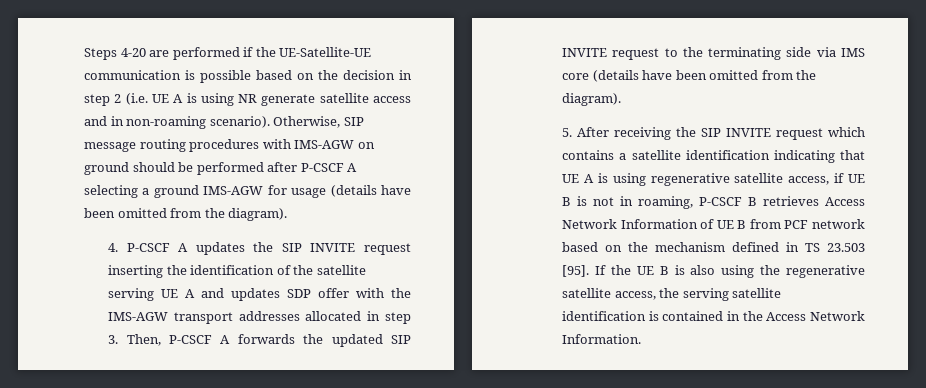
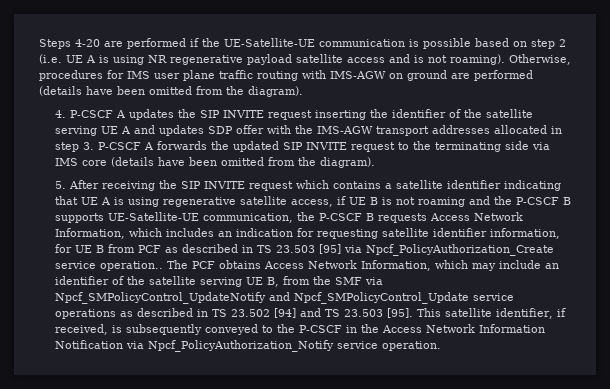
- Steps 4-20 are performed if the UE-Satellite-UE communication is possible based on the decision in step 2 (i.e. UE A is using NR generate satellite access and in non-roaming scenario). Otherwise, SIP message routing procedures with IMS-AGW on ground should be performed after P-CSCF A selecting a ground IMS-AGW for usage (details have been omitted from the diagram).
+ Steps 4-20 are performed if the UE-Satellite-UE communication is possible based on step 2 (i.e. UE A is using NR regenerative payload satellite access and is not roaming). Otherwise, procedures for IMS user plane traffic routing with IMS-AGW on ground are performed (details have been omitted from the diagram).
- 4. P-CSCF A updates the SIP INVITE request inserting the identification of the satellite serving UE A and updates SDP offer with the IMS-AGW transport addresses allocated in step 3. Then, P-CSCF A forwards the updated SIP INVITE request to the terminating side via IMS core (details have been omitted from the diagram).
+ 4. P-CSCF A updates the SIP INVITE request inserting the identifier of the satellite serving UE A and updates SDP offer with the IMS-AGW transport addresses allocated in step 3. P-CSCF A forwards the updated SIP INVITE request to the terminating side via IMS core (details have been omitted from the diagram).
- 5. After receiving the SIP INVITE request which contains a satellite identification indicating that UE A is using regenerative satellite access, if UE B is not in roaming, P-CSCF B retrieves Access Network Information of UE B from PCF network based on the mechanism defined in TS 23.503 [95]. If the UE B is also using the regenerative satellite access, the serving satellite identification is contained in the Access Network Information.
+ 5. After receiving the SIP INVITE request which contains a satellite identifier indicating that UE A is using regenerative satellite access, if UE B is not roaming and the P-CSCF B supports UE-Satellite-UE communication, the P-CSCF B requests Access Network Information, which includes an indication for requesting satellite identifier information, for UE B from PCF as described in TS 23.503 [95] via Npcf_PolicyAuthorization_Create service operation.. The PCF obtains Access Network Information, which may include an identifier of the satellite serving UE B, from the SMF via Npcf_SMPolicyControl_UpdateNotify and Npcf_SMPolicyControl_Update service operations as described in TS 23.502 [94] and TS 23.503 [95]. This satellite identifier, if received, is subsequently conveyed to the P-CSCF in the Access Network Information Notification via Npcf_PolicyAuthorization_Notify service operation.

